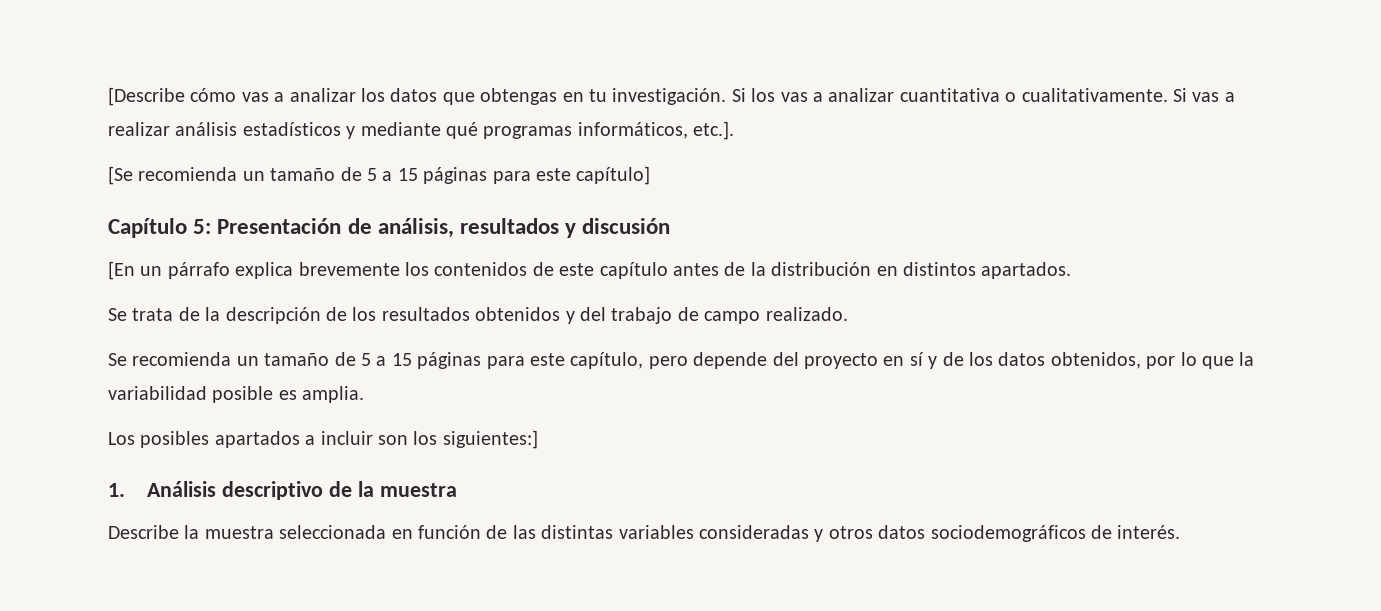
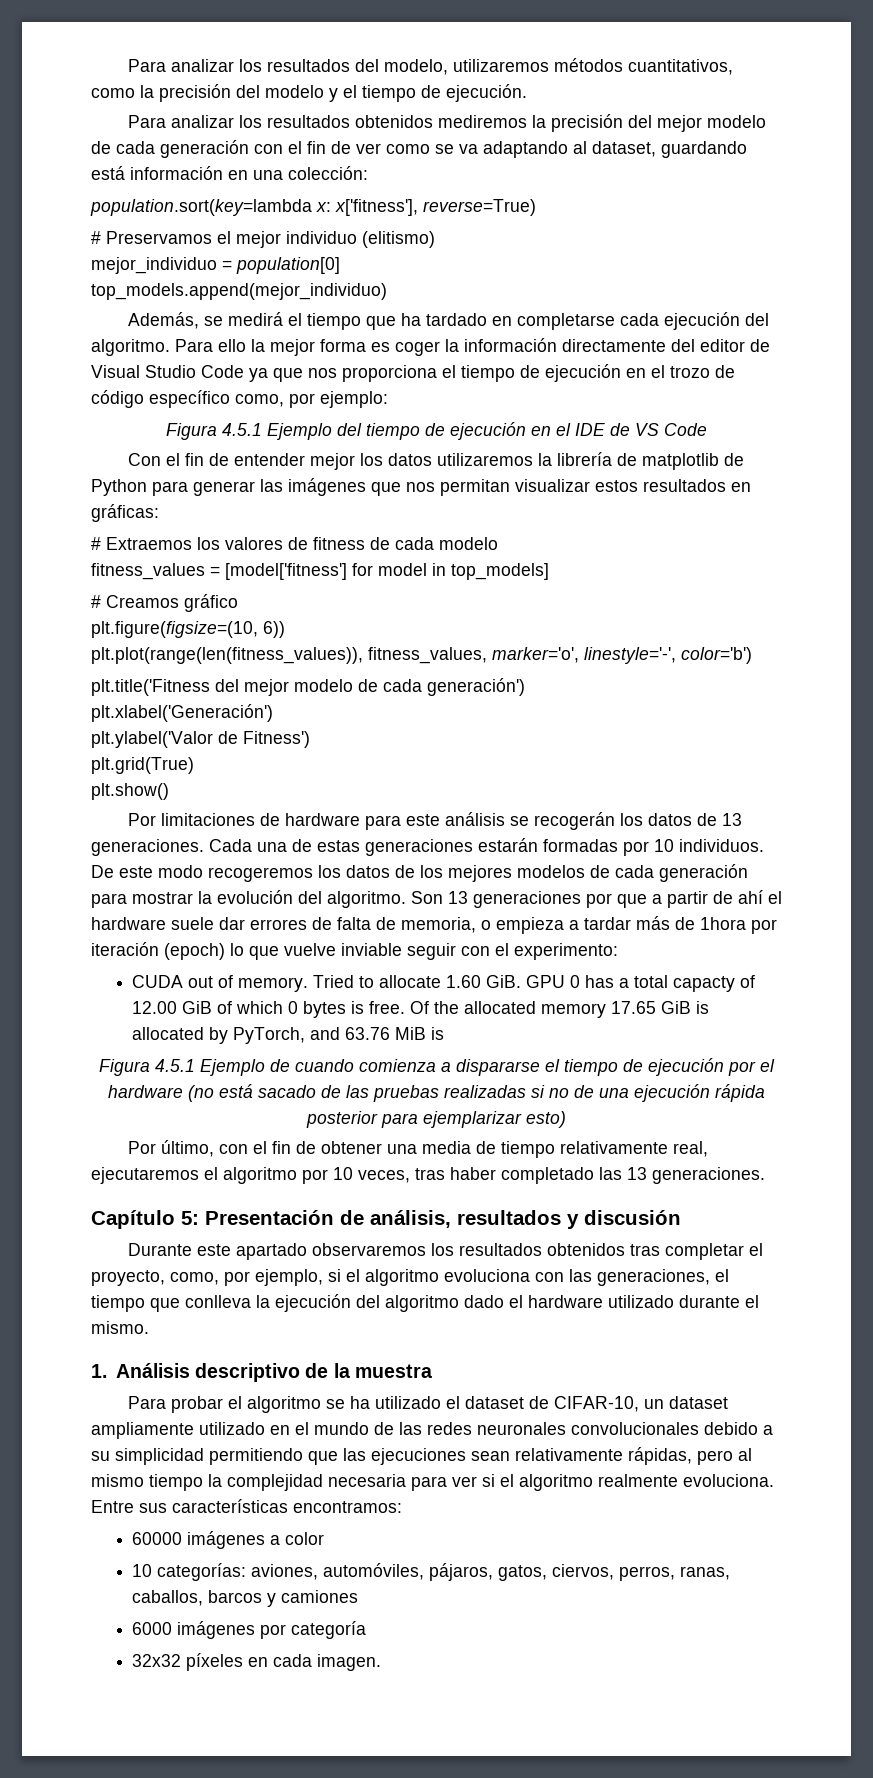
- [Describe cómo vas a analizar los datos que obtengas en tu investigación. Si los vas a analizar cuantitativa o cualitativamente. Si vas a realizar análisis estadísticos y mediante qué programas informáticos, etc.].
- [Se recomienda un tamaño de 5 a 15 páginas para este capítulo]
+ Para analizar los resultados del modelo, utilizaremos métodos cuantitativos, como la precisión del modelo y el tiempo de ejecución.
+ Para analizar los resultados obtenidos mediremos la precisión del mejor modelo de cada generación con el fin de ver como se va adaptando al dataset, guardando está información en una colección:
+ population.sort(key=lambda x: x['fitness'], reverse=True)
+ # Preservamos el mejor individuo (elitismo)
+ mejor_individuo = population[0]
+ top_models.append(mejor_individuo)
+ Además, se medirá el tiempo que ha tardado en completarse cada ejecución del algoritmo. Para ello la mejor forma es coger la información directamente del editor de Visual Studio Code ya que nos proporciona el tiempo de ejecución en el trozo de código específico como, por ejemplo:
+ Figura 4.5.1 Ejemplo del tiempo de ejecución en el IDE de VS Code
+ Con el fin de entender mejor los datos utilizaremos la librería de matplotlib de Python para generar las imágenes que nos permitan visualizar estos resultados en gráficas:
+ # Extraemos los valores de fitness de cada modelo
+ fitness_values = [model['fitness'] for model in top_models]
+ # Creamos gráfico
+ plt.figure(figsize=(10, 6))
+ plt.plot(range(len(fitness_values)), fitness_values, marker='o', linestyle='-', color='b')
+ plt.title('Fitness del mejor modelo de cada generación')
+ plt.xlabel('Generación')
+ plt.ylabel('Valor de Fitness')
+ plt.grid(True)
+ plt.show()
+ Por limitaciones de hardware para este análisis se recogerán los datos de 13 generaciones. Cada una de estas generaciones estarán formadas por 10 individuos. De este modo recogeremos los datos de los mejores modelos de cada generación para mostrar la evolución del algoritmo. Son 13 generaciones por que a partir de ahí el hardware suele dar errores de falta de memoria, o empieza a tardar más de 1hora por iteración (epoch) lo que vuelve inviable seguir con el experimento:
+ CUDA out of memory. Tried to allocate 1.60 GiB. GPU 0 has a total capacty of 12.00 GiB of which 0 bytes is free. Of the allocated memory 17.65 GiB is allocated by PyTorch, and 63.76 MiB is
+ Figura 4.5.1 Ejemplo de cuando comienza a dispararse el tiempo de ejecución por el hardware (no está sacado de las pruebas realizadas si no de una ejecución rápida posterior para ejemplarizar esto)
+ Por último, con el fin de obtener una media de tiempo relativamente real, ejecutaremos el algoritmo por 10 veces, tras haber completado las 13 generaciones.
- [En un párrafo explica brevemente los contenidos de este capítulo antes de la distribución en distintos apartados.
- Se trata de la descripción de los resultados obtenidos y del trabajo de campo realizado.
- Se recomienda un tamaño de 5 a 15 páginas para este capítulo, pero depende del proyecto en sí y de los datos obtenidos, por lo que la variabilidad posible es amplia.
- Los posibles apartados a incluir son los siguientes:]
+ Durante este apartado observaremos los resultados obtenidos tras completar el proyecto, como, por ejemplo, si el algoritmo evoluciona con las generaciones, el tiempo que conlleva la ejecución del algoritmo dado el hardware utilizado durante el mismo.
- Describe la muestra seleccionada en función de las distintas variables consideradas y otros datos sociodemográficos de interés.
+ Para probar el algoritmo se ha utilizado el dataset de CIFAR-10, un dataset ampliamente utilizado en el mundo de las redes neuronales convolucionales debido a su simplicidad permitiendo que las ejecuciones sean relativamente rápidas, pero al mismo tiempo la complejidad necesaria para ver si el algoritmo realmente evoluciona. Entre sus características encontramos:
+ 60000 imágenes a color
+ 10 categorías: aviones, automóviles, pájaros, gatos, ciervos, perros, ranas, caballos, barcos y camiones
+ 6000 imágenes por categoría
+ 32x32 píxeles en cada imagen.

